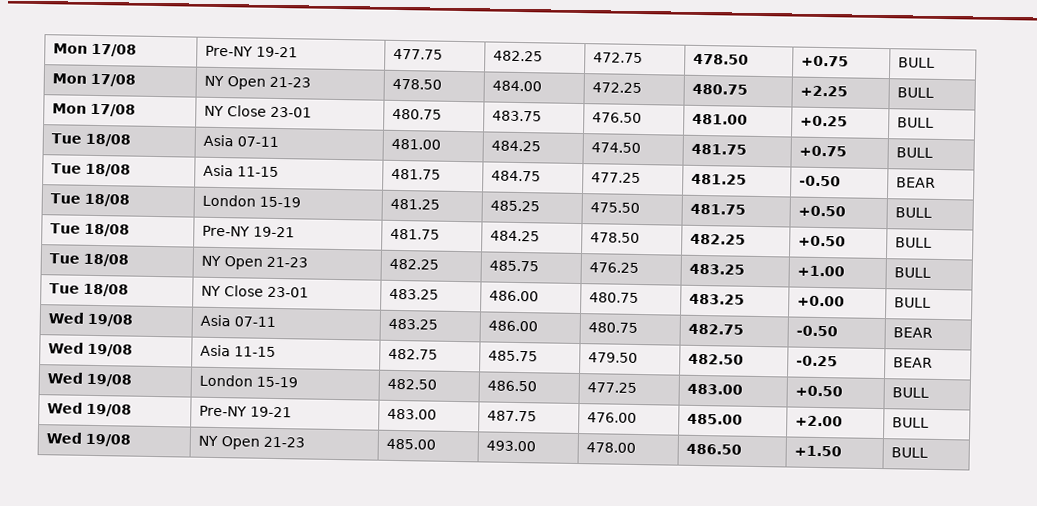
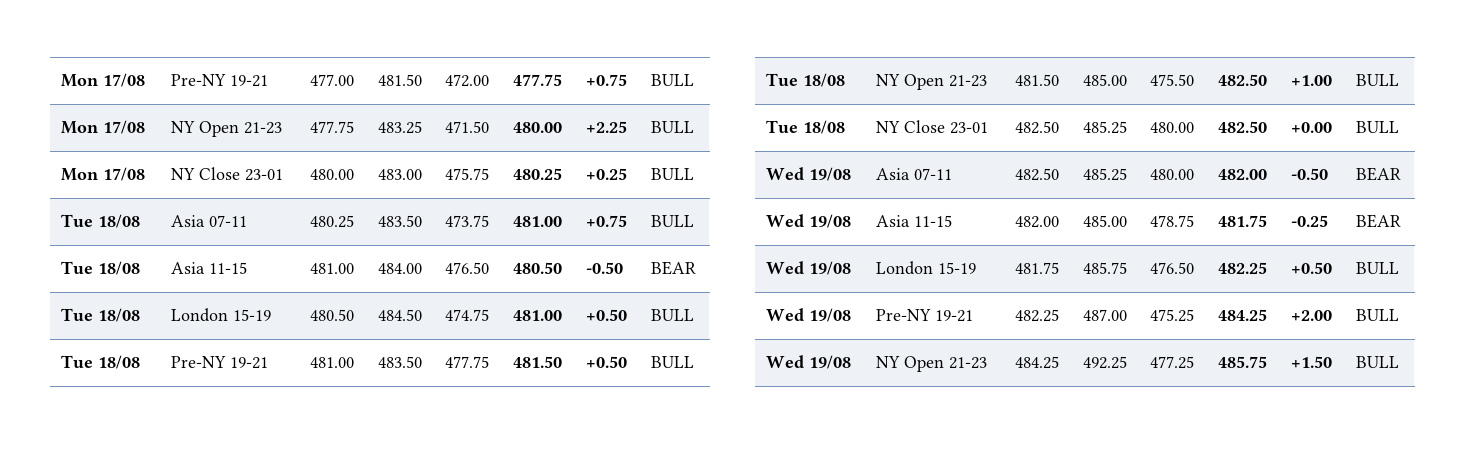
- Mon 17/08 | Pre-NY 19-21 | 477.75 | 482.25 | 472.75 | 478.50 | +0.75 | BULL
+ Mon 17/08 | Pre-NY 19-21 | 477.00 | 481.50 | 472.00 | 477.75 | +0.75 | BULL
- Mon 17/08 | NY Open 21-23 | 478.50 | 484.00 | 472.25 | 480.75 | +2.25 | BULL
+ Mon 17/08 | NY Open 21-23 | 477.75 | 483.25 | 471.50 | 480.00 | +2.25 | BULL
- Mon 17/08 | NY Close 23-01 | 480.75 | 483.75 | 476.50 | 481.00 | +0.25 | BULL
+ Mon 17/08 | NY Close 23-01 | 480.00 | 483.00 | 475.75 | 480.25 | +0.25 | BULL
- Tue 18/08 | Asia 07-11 | 481.00 | 484.25 | 474.50 | 481.75 | +0.75 | BULL
+ Tue 18/08 | Asia 07-11 | 480.25 | 483.50 | 473.75 | 481.00 | +0.75 | BULL
- Tue 18/08 | Asia 11-15 | 481.75 | 484.75 | 477.25 | 481.25 | -0.50 | BEAR
+ Tue 18/08 | Asia 11-15 | 481.00 | 484.00 | 476.50 | 480.50 | -0.50 | BEAR
- Tue 18/08 | London 15-19 | 481.25 | 485.25 | 475.50 | 481.75 | +0.50 | BULL
+ Tue 18/08 | London 15-19 | 480.50 | 484.50 | 474.75 | 481.00 | +0.50 | BULL
- Tue 18/08 | Pre-NY 19-21 | 481.75 | 484.25 | 478.50 | 482.25 | +0.50 | BULL
+ Tue 18/08 | Pre-NY 19-21 | 481.00 | 483.50 | 477.75 | 481.50 | +0.50 | BULL
- Tue 18/08 | NY Open 21-23 | 482.25 | 485.75 | 476.25 | 483.25 | +1.00 | BULL
+ Tue 18/08 | NY Open 21-23 | 481.50 | 485.00 | 475.50 | 482.50 | +1.00 | BULL
- Tue 18/08 | NY Close 23-01 | 483.25 | 486.00 | 480.75 | 483.25 | +0.00 | BULL
+ Tue 18/08 | NY Close 23-01 | 482.50 | 485.25 | 480.00 | 482.50 | +0.00 | BULL
- Wed 19/08 | Asia 07-11 | 483.25 | 486.00 | 480.75 | 482.75 | -0.50 | BEAR
+ Wed 19/08 | Asia 07-11 | 482.50 | 485.25 | 480.00 | 482.00 | -0.50 | BEAR
- Wed 19/08 | Asia 11-15 | 482.75 | 485.75 | 479.50 | 482.50 | -0.25 | BEAR
+ Wed 19/08 | Asia 11-15 | 482.00 | 485.00 | 478.75 | 481.75 | -0.25 | BEAR
- Wed 19/08 | London 15-19 | 482.50 | 486.50 | 477.25 | 483.00 | +0.50 | BULL
+ Wed 19/08 | London 15-19 | 481.75 | 485.75 | 476.50 | 482.25 | +0.50 | BULL
- Wed 19/08 | Pre-NY 19-21 | 483.00 | 487.75 | 476.00 | 485.00 | +2.00 | BULL
+ Wed 19/08 | Pre-NY 19-21 | 482.25 | 487.00 | 475.25 | 484.25 | +2.00 | BULL
- Wed 19/08 | NY Open 21-23 | 485.00 | 493.00 | 478.00 | 486.50 | +1.50 | BULL
+ Wed 19/08 | NY Open 21-23 | 484.25 | 492.25 | 477.25 | 485.75 | +1.50 | BULL

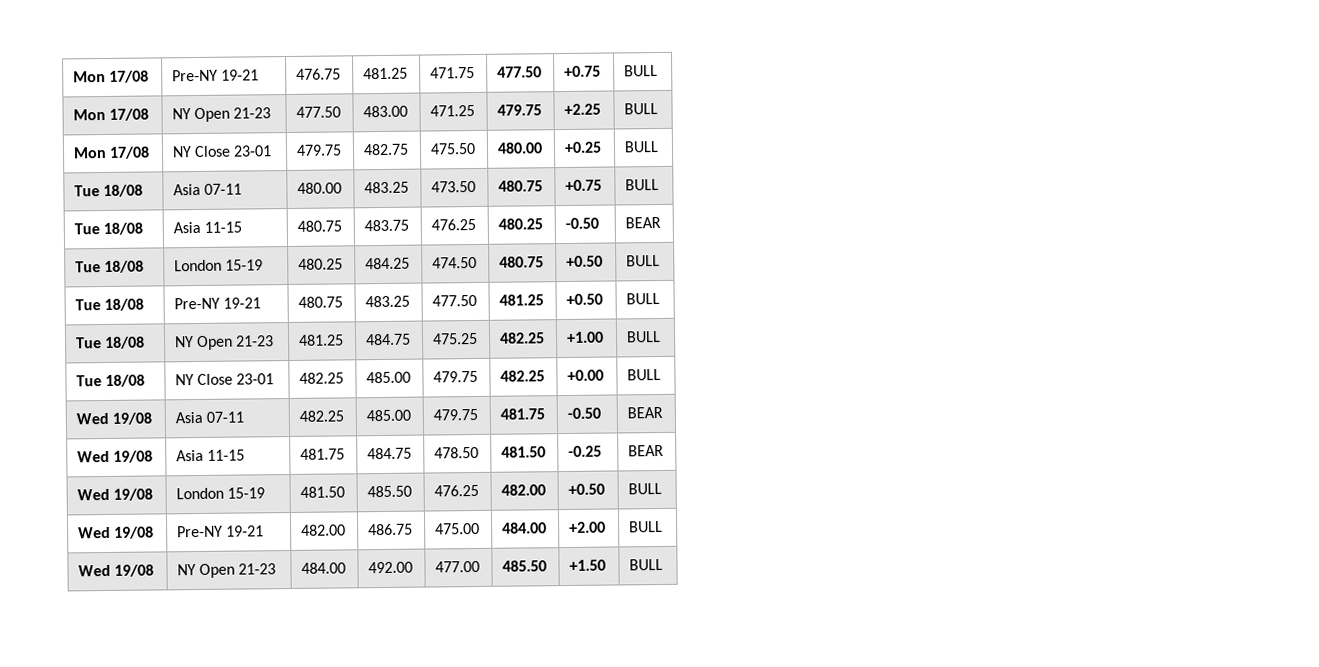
- Mon 17/08 | Pre-NY 19-21 | 477.00 | 481.50 | 472.00 | 477.75 | +0.75 | BULL
+ Mon 17/08 | Pre-NY 19-21 | 476.75 | 481.25 | 471.75 | 477.50 | +0.75 | BULL
- Mon 17/08 | NY Open 21-23 | 477.75 | 483.25 | 471.50 | 480.00 | +2.25 | BULL
+ Mon 17/08 | NY Open 21-23 | 477.50 | 483.00 | 471.25 | 479.75 | +2.25 | BULL
- Mon 17/08 | NY Close 23-01 | 480.00 | 483.00 | 475.75 | 480.25 | +0.25 | BULL
+ Mon 17/08 | NY Close 23-01 | 479.75 | 482.75 | 475.50 | 480.00 | +0.25 | BULL
- Tue 18/08 | Asia 07-11 | 480.25 | 483.50 | 473.75 | 481.00 | +0.75 | BULL
+ Tue 18/08 | Asia 07-11 | 480.00 | 483.25 | 473.50 | 480.75 | +0.75 | BULL
- Tue 18/08 | Asia 11-15 | 481.00 | 484.00 | 476.50 | 480.50 | -0.50 | BEAR
+ Tue 18/08 | Asia 11-15 | 480.75 | 483.75 | 476.25 | 480.25 | -0.50 | BEAR
- Tue 18/08 | London 15-19 | 480.50 | 484.50 | 474.75 | 481.00 | +0.50 | BULL
+ Tue 18/08 | London 15-19 | 480.25 | 484.25 | 474.50 | 480.75 | +0.50 | BULL
- Tue 18/08 | Pre-NY 19-21 | 481.00 | 483.50 | 477.75 | 481.50 | +0.50 | BULL
+ Tue 18/08 | Pre-NY 19-21 | 480.75 | 483.25 | 477.50 | 481.25 | +0.50 | BULL
- Tue 18/08 | NY Open 21-23 | 481.50 | 485.00 | 475.50 | 482.50 | +1.00 | BULL
+ Tue 18/08 | NY Open 21-23 | 481.25 | 484.75 | 475.25 | 482.25 | +1.00 | BULL
- Tue 18/08 | NY Close 23-01 | 482.50 | 485.25 | 480.00 | 482.50 | +0.00 | BULL
+ Tue 18/08 | NY Close 23-01 | 482.25 | 485.00 | 479.75 | 482.25 | +0.00 | BULL
- Wed 19/08 | Asia 07-11 | 482.50 | 485.25 | 480.00 | 482.00 | -0.50 | BEAR
+ Wed 19/08 | Asia 07-11 | 482.25 | 485.00 | 479.75 | 481.75 | -0.50 | BEAR
- Wed 19/08 | Asia 11-15 | 482.00 | 485.00 | 478.75 | 481.75 | -0.25 | BEAR
+ Wed 19/08 | Asia 11-15 | 481.75 | 484.75 | 478.50 | 481.50 | -0.25 | BEAR
- Wed 19/08 | London 15-19 | 481.75 | 485.75 | 476.50 | 482.25 | +0.50 | BULL
+ Wed 19/08 | London 15-19 | 481.50 | 485.50 | 476.25 | 482.00 | +0.50 | BULL
- Wed 19/08 | Pre-NY 19-21 | 482.25 | 487.00 | 475.25 | 484.25 | +2.00 | BULL
+ Wed 19/08 | Pre-NY 19-21 | 482.00 | 486.75 | 475.00 | 484.00 | +2.00 | BULL
- Wed 19/08 | NY Open 21-23 | 484.25 | 492.25 | 477.25 | 485.75 | +1.50 | BULL
+ Wed 19/08 | NY Open 21-23 | 484.00 | 492.00 | 477.00 | 485.50 | +1.50 | BULL

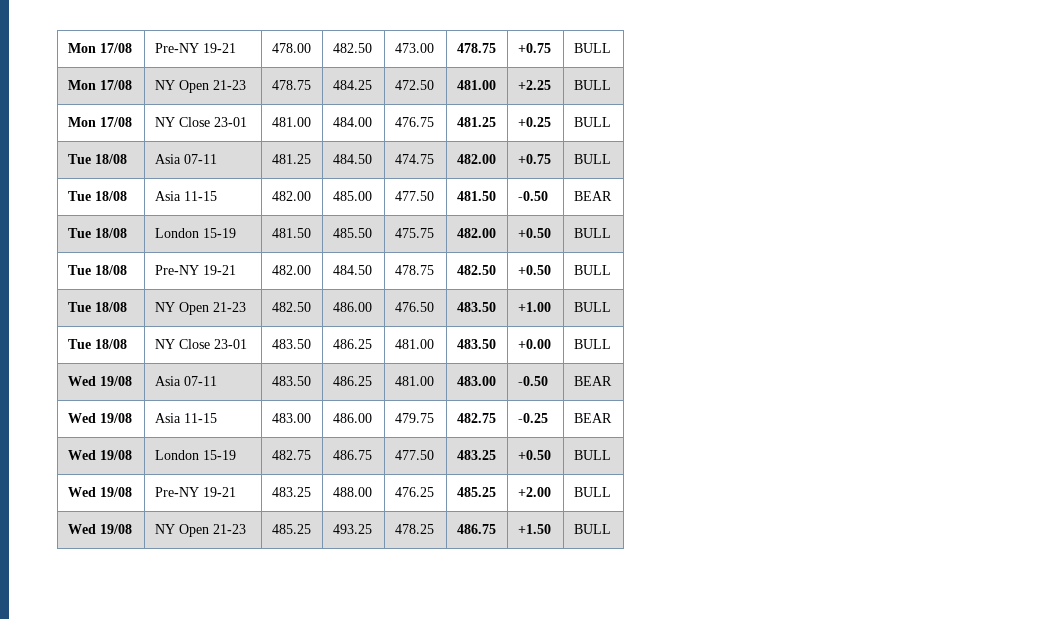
- Mon 17/08 | Pre-NY 19-21 | 476.75 | 481.25 | 471.75 | 477.50 | +0.75 | BULL
+ Mon 17/08 | Pre-NY 19-21 | 478.00 | 482.50 | 473.00 | 478.75 | +0.75 | BULL
- Mon 17/08 | NY Open 21-23 | 477.50 | 483.00 | 471.25 | 479.75 | +2.25 | BULL
+ Mon 17/08 | NY Open 21-23 | 478.75 | 484.25 | 472.50 | 481.00 | +2.25 | BULL
- Mon 17/08 | NY Close 23-01 | 479.75 | 482.75 | 475.50 | 480.00 | +0.25 | BULL
+ Mon 17/08 | NY Close 23-01 | 481.00 | 484.00 | 476.75 | 481.25 | +0.25 | BULL
- Tue 18/08 | Asia 07-11 | 480.00 | 483.25 | 473.50 | 480.75 | +0.75 | BULL
+ Tue 18/08 | Asia 07-11 | 481.25 | 484.50 | 474.75 | 482.00 | +0.75 | BULL
- Tue 18/08 | Asia 11-15 | 480.75 | 483.75 | 476.25 | 480.25 | -0.50 | BEAR
+ Tue 18/08 | Asia 11-15 | 482.00 | 485.00 | 477.50 | 481.50 | -0.50 | BEAR
- Tue 18/08 | London 15-19 | 480.25 | 484.25 | 474.50 | 480.75 | +0.50 | BULL
+ Tue 18/08 | London 15-19 | 481.50 | 485.50 | 475.75 | 482.00 | +0.50 | BULL
- Tue 18/08 | Pre-NY 19-21 | 480.75 | 483.25 | 477.50 | 481.25 | +0.50 | BULL
+ Tue 18/08 | Pre-NY 19-21 | 482.00 | 484.50 | 478.75 | 482.50 | +0.50 | BULL
- Tue 18/08 | NY Open 21-23 | 481.25 | 484.75 | 475.25 | 482.25 | +1.00 | BULL
+ Tue 18/08 | NY Open 21-23 | 482.50 | 486.00 | 476.50 | 483.50 | +1.00 | BULL
- Tue 18/08 | NY Close 23-01 | 482.25 | 485.00 | 479.75 | 482.25 | +0.00 | BULL
+ Tue 18/08 | NY Close 23-01 | 483.50 | 486.25 | 481.00 | 483.50 | +0.00 | BULL
- Wed 19/08 | Asia 07-11 | 482.25 | 485.00 | 479.75 | 481.75 | -0.50 | BEAR
+ Wed 19/08 | Asia 07-11 | 483.50 | 486.25 | 481.00 | 483.00 | -0.50 | BEAR
- Wed 19/08 | Asia 11-15 | 481.75 | 484.75 | 478.50 | 481.50 | -0.25 | BEAR
+ Wed 19/08 | Asia 11-15 | 483.00 | 486.00 | 479.75 | 482.75 | -0.25 | BEAR
- Wed 19/08 | London 15-19 | 481.50 | 485.50 | 476.25 | 482.00 | +0.50 | BULL
+ Wed 19/08 | London 15-19 | 482.75 | 486.75 | 477.50 | 483.25 | +0.50 | BULL
- Wed 19/08 | Pre-NY 19-21 | 482.00 | 486.75 | 475.00 | 484.00 | +2.00 | BULL
+ Wed 19/08 | Pre-NY 19-21 | 483.25 | 488.00 | 476.25 | 485.25 | +2.00 | BULL
- Wed 19/08 | NY Open 21-23 | 484.00 | 492.00 | 477.00 | 485.50 | +1.50 | BULL
+ Wed 19/08 | NY Open 21-23 | 485.25 | 493.25 | 478.25 | 486.75 | +1.50 | BULL

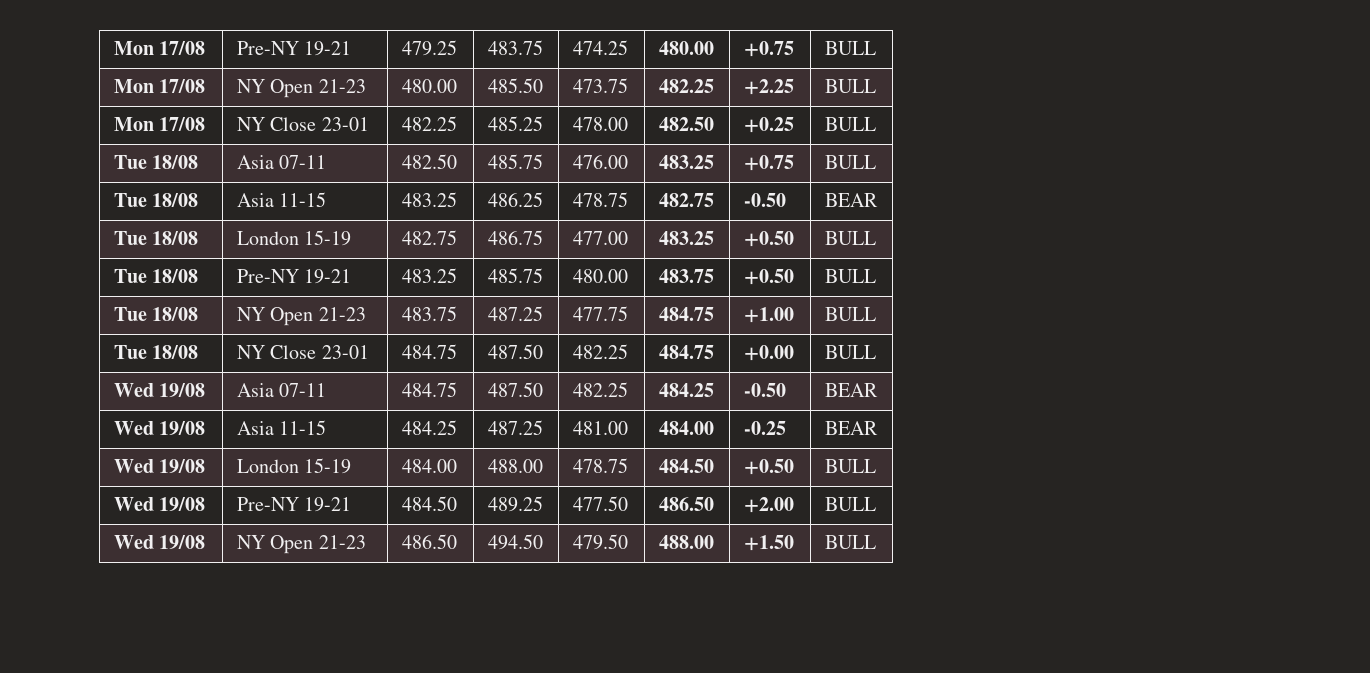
- Mon 17/08 | Pre-NY 19-21 | 478.00 | 482.50 | 473.00 | 478.75 | +0.75 | BULL
+ Mon 17/08 | Pre-NY 19-21 | 479.25 | 483.75 | 474.25 | 480.00 | +0.75 | BULL
- Mon 17/08 | NY Open 21-23 | 478.75 | 484.25 | 472.50 | 481.00 | +2.25 | BULL
+ Mon 17/08 | NY Open 21-23 | 480.00 | 485.50 | 473.75 | 482.25 | +2.25 | BULL
- Mon 17/08 | NY Close 23-01 | 481.00 | 484.00 | 476.75 | 481.25 | +0.25 | BULL
+ Mon 17/08 | NY Close 23-01 | 482.25 | 485.25 | 478.00 | 482.50 | +0.25 | BULL
- Tue 18/08 | Asia 07-11 | 481.25 | 484.50 | 474.75 | 482.00 | +0.75 | BULL
+ Tue 18/08 | Asia 07-11 | 482.50 | 485.75 | 476.00 | 483.25 | +0.75 | BULL
- Tue 18/08 | Asia 11-15 | 482.00 | 485.00 | 477.50 | 481.50 | -0.50 | BEAR
+ Tue 18/08 | Asia 11-15 | 483.25 | 486.25 | 478.75 | 482.75 | -0.50 | BEAR
- Tue 18/08 | London 15-19 | 481.50 | 485.50 | 475.75 | 482.00 | +0.50 | BULL
+ Tue 18/08 | London 15-19 | 482.75 | 486.75 | 477.00 | 483.25 | +0.50 | BULL
- Tue 18/08 | Pre-NY 19-21 | 482.00 | 484.50 | 478.75 | 482.50 | +0.50 | BULL
+ Tue 18/08 | Pre-NY 19-21 | 483.25 | 485.75 | 480.00 | 483.75 | +0.50 | BULL
- Tue 18/08 | NY Open 21-23 | 482.50 | 486.00 | 476.50 | 483.50 | +1.00 | BULL
+ Tue 18/08 | NY Open 21-23 | 483.75 | 487.25 | 477.75 | 484.75 | +1.00 | BULL
- Tue 18/08 | NY Close 23-01 | 483.50 | 486.25 | 481.00 | 483.50 | +0.00 | BULL
+ Tue 18/08 | NY Close 23-01 | 484.75 | 487.50 | 482.25 | 484.75 | +0.00 | BULL
- Wed 19/08 | Asia 07-11 | 483.50 | 486.25 | 481.00 | 483.00 | -0.50 | BEAR
+ Wed 19/08 | Asia 07-11 | 484.75 | 487.50 | 482.25 | 484.25 | -0.50 | BEAR
- Wed 19/08 | Asia 11-15 | 483.00 | 486.00 | 479.75 | 482.75 | -0.25 | BEAR
+ Wed 19/08 | Asia 11-15 | 484.25 | 487.25 | 481.00 | 484.00 | -0.25 | BEAR
- Wed 19/08 | London 15-19 | 482.75 | 486.75 | 477.50 | 483.25 | +0.50 | BULL
+ Wed 19/08 | London 15-19 | 484.00 | 488.00 | 478.75 | 484.50 | +0.50 | BULL
- Wed 19/08 | Pre-NY 19-21 | 483.25 | 488.00 | 476.25 | 485.25 | +2.00 | BULL
+ Wed 19/08 | Pre-NY 19-21 | 484.50 | 489.25 | 477.50 | 486.50 | +2.00 | BULL
- Wed 19/08 | NY Open 21-23 | 485.25 | 493.25 | 478.25 | 486.75 | +1.50 | BULL
+ Wed 19/08 | NY Open 21-23 | 486.50 | 494.50 | 479.50 | 488.00 | +1.50 | BULL

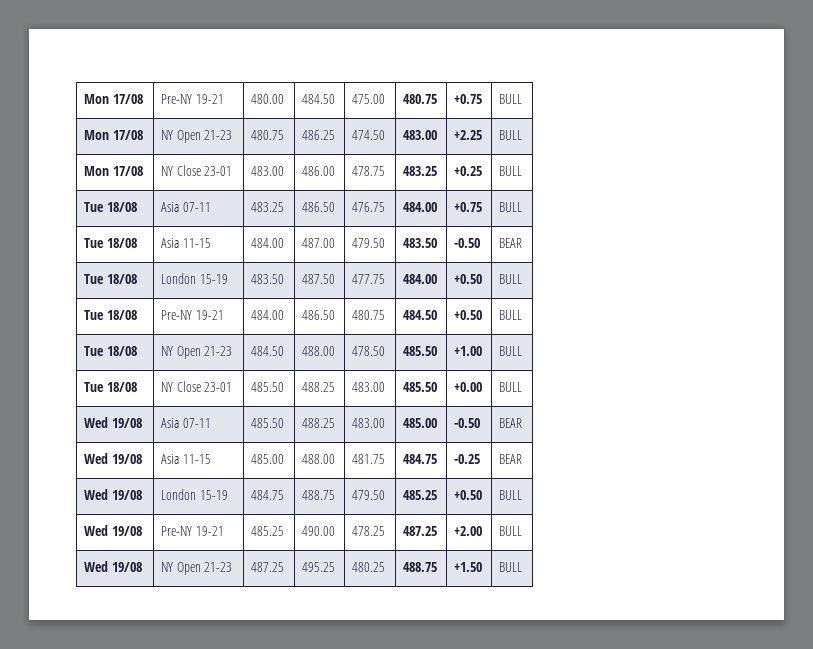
- Mon 17/08 | Pre-NY 19-21 | 479.25 | 483.75 | 474.25 | 480.00 | +0.75 | BULL
+ Mon 17/08 | Pre-NY 19-21 | 480.00 | 484.50 | 475.00 | 480.75 | +0.75 | BULL
- Mon 17/08 | NY Open 21-23 | 480.00 | 485.50 | 473.75 | 482.25 | +2.25 | BULL
+ Mon 17/08 | NY Open 21-23 | 480.75 | 486.25 | 474.50 | 483.00 | +2.25 | BULL
- Mon 17/08 | NY Close 23-01 | 482.25 | 485.25 | 478.00 | 482.50 | +0.25 | BULL
+ Mon 17/08 | NY Close 23-01 | 483.00 | 486.00 | 478.75 | 483.25 | +0.25 | BULL
- Tue 18/08 | Asia 07-11 | 482.50 | 485.75 | 476.00 | 483.25 | +0.75 | BULL
+ Tue 18/08 | Asia 07-11 | 483.25 | 486.50 | 476.75 | 484.00 | +0.75 | BULL
- Tue 18/08 | Asia 11-15 | 483.25 | 486.25 | 478.75 | 482.75 | -0.50 | BEAR
+ Tue 18/08 | Asia 11-15 | 484.00 | 487.00 | 479.50 | 483.50 | -0.50 | BEAR
- Tue 18/08 | London 15-19 | 482.75 | 486.75 | 477.00 | 483.25 | +0.50 | BULL
+ Tue 18/08 | London 15-19 | 483.50 | 487.50 | 477.75 | 484.00 | +0.50 | BULL
- Tue 18/08 | Pre-NY 19-21 | 483.25 | 485.75 | 480.00 | 483.75 | +0.50 | BULL
+ Tue 18/08 | Pre-NY 19-21 | 484.00 | 486.50 | 480.75 | 484.50 | +0.50 | BULL
- Tue 18/08 | NY Open 21-23 | 483.75 | 487.25 | 477.75 | 484.75 | +1.00 | BULL
+ Tue 18/08 | NY Open 21-23 | 484.50 | 488.00 | 478.50 | 485.50 | +1.00 | BULL
- Tue 18/08 | NY Close 23-01 | 484.75 | 487.50 | 482.25 | 484.75 | +0.00 | BULL
+ Tue 18/08 | NY Close 23-01 | 485.50 | 488.25 | 483.00 | 485.50 | +0.00 | BULL
- Wed 19/08 | Asia 07-11 | 484.75 | 487.50 | 482.25 | 484.25 | -0.50 | BEAR
+ Wed 19/08 | Asia 07-11 | 485.50 | 488.25 | 483.00 | 485.00 | -0.50 | BEAR
- Wed 19/08 | Asia 11-15 | 484.25 | 487.25 | 481.00 | 484.00 | -0.25 | BEAR
+ Wed 19/08 | Asia 11-15 | 485.00 | 488.00 | 481.75 | 484.75 | -0.25 | BEAR
- Wed 19/08 | London 15-19 | 484.00 | 488.00 | 478.75 | 484.50 | +0.50 | BULL
+ Wed 19/08 | London 15-19 | 484.75 | 488.75 | 479.50 | 485.25 | +0.50 | BULL
- Wed 19/08 | Pre-NY 19-21 | 484.50 | 489.25 | 477.50 | 486.50 | +2.00 | BULL
+ Wed 19/08 | Pre-NY 19-21 | 485.25 | 490.00 | 478.25 | 487.25 | +2.00 | BULL
- Wed 19/08 | NY Open 21-23 | 486.50 | 494.50 | 479.50 | 488.00 | +1.50 | BULL
+ Wed 19/08 | NY Open 21-23 | 487.25 | 495.25 | 480.25 | 488.75 | +1.50 | BULL

